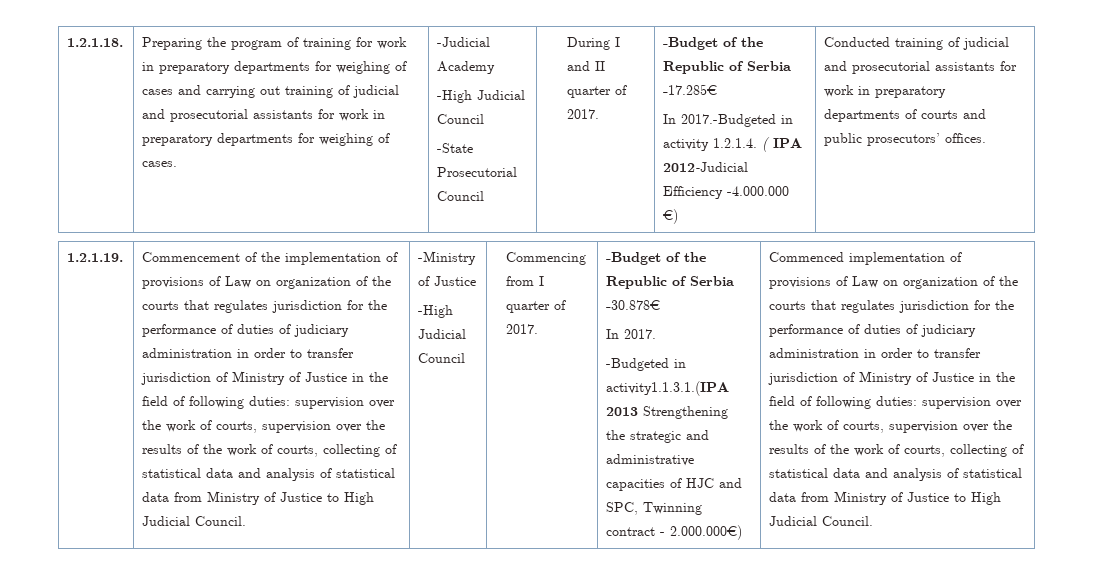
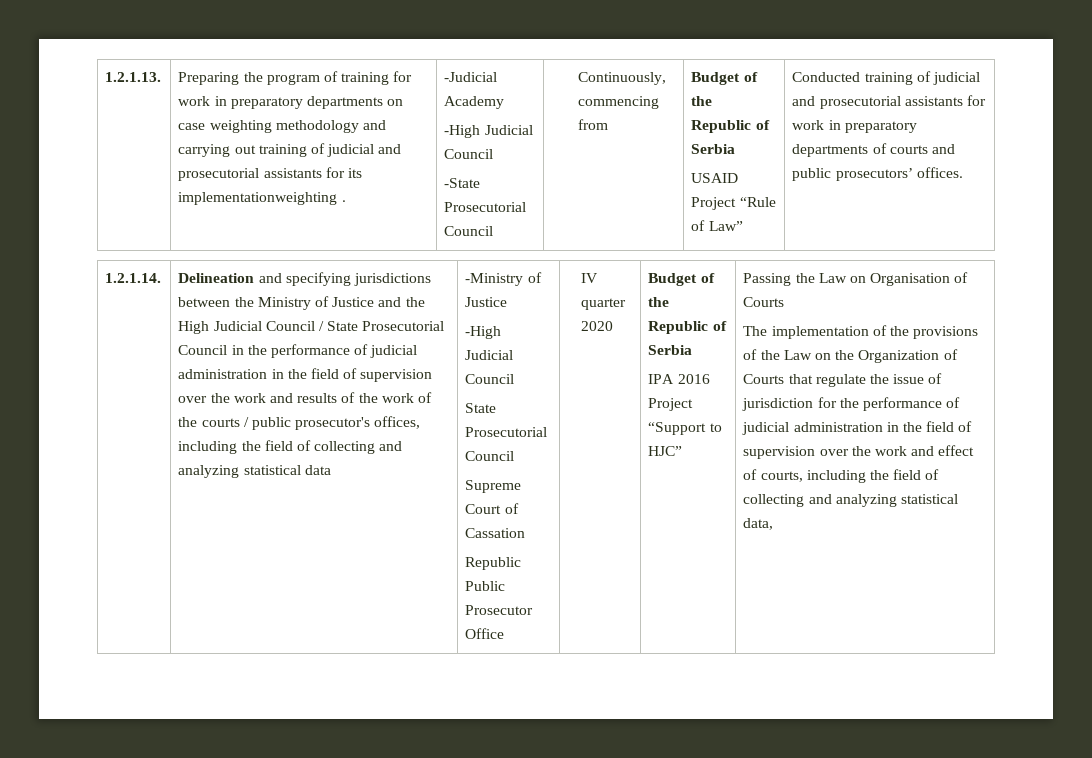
- 1.2.1.18.
+ 1.2.1.13.
- Preparing the program of training for work in preparatory departments for weighing of cases and carrying out training of judicial and prosecutorial assistants for work in preparatory departments for weighing of cases.
+ Preparing the program of training for work in preparatory departments on case weighting methodology and carrying out training of judicial and prosecutorial assistants for its implementationweighting .
- During I and II quarter of 2017. | -Budget of the Republic of Serbia -17.285€
- In 2017.-Budgeted in activity 1.2.1.4. ( IPA 2012-Judicial Efficiency -4.000.000 €)
+ Continuously, commencing from | Budget of the Republic of Serbia
+ USAID Project “Rule of Law”
- 1.2.1.19. | Commencement of the implementation of provisions of Law on organization of the courts that regulates jurisdiction for the performance of duties of judiciary administration in order to transfer jurisdiction of Ministry of Justice in the field of following duties: supervision over the work of courts, supervision over the results of the work of courts, collecting of statistical data and analysis of statistical data from Ministry of Justice to High Judicial Council.
+ 1.2.1.14. | Delineation and specifying jurisdictions between the Ministry of Justice and the High Judicial Council / State Prosecutorial Council in the performance of judicial administration in the field of supervision over the work and results of the work of the courts / public prosecutor's offices, including the field of collecting and analyzing statistical data
  -Ministry of Justice
- -High Judicial Council | Commencing from I quarter of 2017. | -Budget of the Republic of Serbia -30.878€
- In 2017.
- -Budgeted in activity1.1.3.1.(IPA 2013 Strengthening the strategic and administrative capacities of HJC and SPC, Twinning contract - 2.000.000€) | Commenced implementation of provisions of Law on organization of the courts that regulates jurisdiction for the performance of duties of judiciary administration in order to transfer jurisdiction of Ministry of Justice in the field of following duties: supervision over the work of courts, supervision over the results of the work of courts, collecting of statistical data and analysis of statistical data from Ministry of Justice to High Judicial Council.
+ -High Judicial Council
+ State Prosecutorial Council
+ Supreme Court of Cassation
+ Republic Public Prosecutor Office | IV quarter 2020 | Budget of the Republic of Serbia
+ IPA 2016 Project “Support to HJC” | Passing the Law on Organisation of Courts
+ The implementation of the provisions of the Law on the Organization of Courts that regulate the issue of jurisdiction for the performance of judicial administration in the field of supervision over the work and effect of courts, including the field of collecting and analyzing statistical data,

